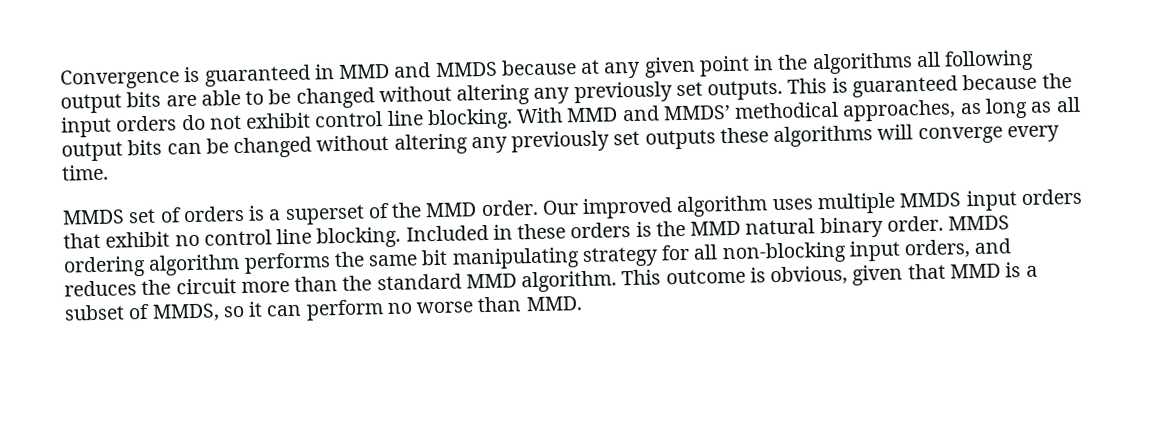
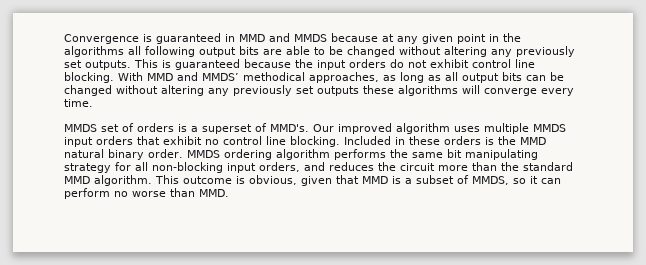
- MMDS set of orders is a superset of the MMD order.
+ MMDS set of orders is a superset of MMD's.

